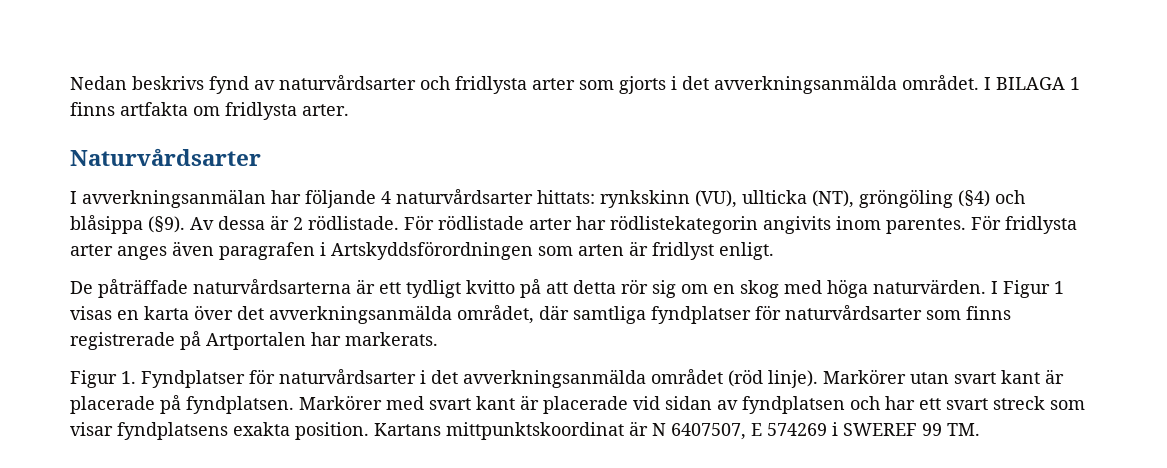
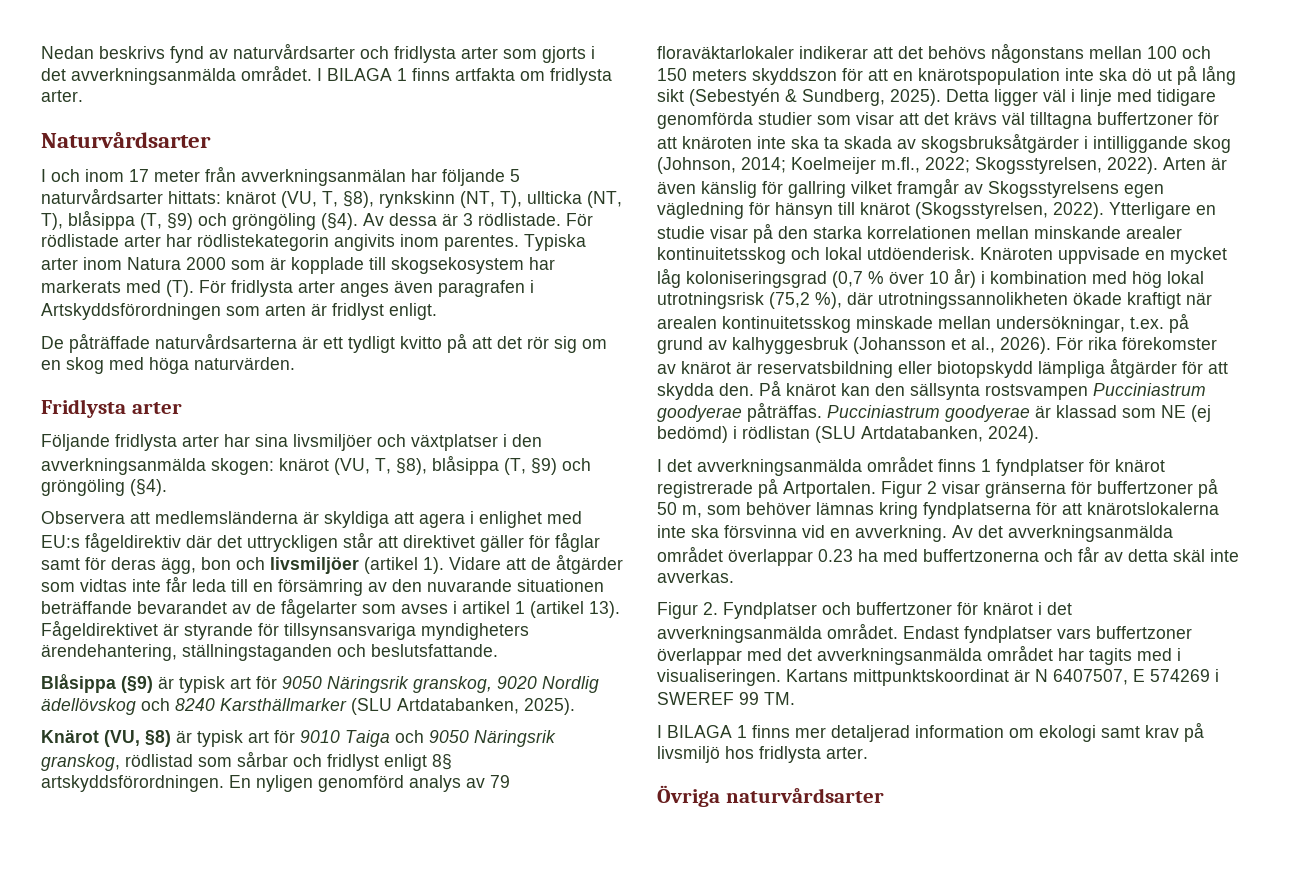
- I avverkningsanmälan har följande 4 naturvårdsarter hittats: rynkskinn (VU), ullticka (NT), gröngöling (§4) och blåsippa (§9).
+ I och inom 17 meter från avverkningsanmälan har följande 5 naturvårdsarter hittats: knärot (VU, T, §8), rynkskinn (NT, T), ullticka (NT, T), blåsippa (T, §9) och gröngöling (§4).
- Av dessa är 2 rödlistade.
+ Av dessa är 3 rödlistade.
- För fridlysta arter anges även paragrafen i Artskyddsförordningen som arten är fridlyst enligt.
+ Typiska arter inom Natura 2000 som är kopplade till skogsekosystem har markerats med (T). För fridlysta arter anges även paragrafen i Artskyddsförordningen som arten är fridlyst enligt.
- De påträffade naturvårdsarterna är ett tydligt kvitto på att detta rör sig om en skog med höga naturvärden. I Figur 1 visas en karta över det avverkningsanmälda området, där samtliga fyndplatser för naturvårdsarter som finns registrerade på Artportalen har markerats.
- Figur 1. Fyndplatser för naturvårdsarter i det avverkningsanmälda området (röd linje). Markörer utan svart kant är placerade på fyndplatsen. Markörer med svart kant är placerade vid sidan av fyndplatsen och har ett svart streck som visar fyndplatsens exakta position.
+ De påträffade naturvårdsarterna är ett tydligt kvitto på att det rör sig om en skog med höga naturvärden.
+ Fridlysta arter
+ Följande fridlysta arter har sina livsmiljöer och växtplatser i den avverkningsanmälda skogen: knärot (VU, T, §8), blåsippa (T, §9) och gröngöling (§4).
+ Observera att medlemsländerna är skyldiga att agera i enlighet med EU:s fågeldirektiv där det uttryckligen står att direktivet gäller för fåglar samt för deras ägg, bon och livsmiljöer (artikel 1). Vidare att de åtgärder som vidtas inte får leda till en försämring av den nuvarande situationen beträffande bevarandet av de fågelarter som avses i artikel 1 (artikel 13). Fågeldirektivet är styrande för tillsynsansvariga myndigheters ärendehantering, ställningstaganden och beslutsfattande.
+ Blåsippa (§9) är typisk art för 9050 Näringsrik granskog, 9020 Nordlig ädellövskog och 8240 Karsthällmarker (SLU Artdatabanken, 2025).
+ Knärot (VU, §8) är typisk art för 9010 Taiga och 9050 Näringsrik granskog, rödlistad som sårbar och fridlyst enligt 8§ artskyddsförordningen. En nyligen genomförd analys av 79 floraväktarlokaler indikerar att det behövs någonstans mellan 100 och 150 meters skyddszon för att en knärotspopulation inte ska dö ut på lång sikt (Sebestyén & Sundberg, 2025). Detta ligger väl i linje med tidigare genomförda studier som visar att det krävs väl tilltagna buffertzoner för att knäroten inte ska ta skada av skogsbruksåtgärder i intilliggande skog (Johnson, 2014; Koelmeijer m.fl., 2022; Skogsstyrelsen, 2022). Arten är även känslig för gallring vilket framgår av Skogsstyrelsens egen vägledning för hänsyn till knärot (Skogsstyrelsen, 2022). Ytterligare en studie visar på den starka korrelationen mellan minskande arealer kontinuitetsskog och lokal utdöenderisk. Knäroten uppvisade en mycket låg koloniseringsgrad (0,7 % över 10 år) i kombination med hög lokal utrotningsrisk (75,2 %), där utrotningssannolikheten ökade kraftigt när arealen kontinuitetsskog minskade mellan undersökningar, t.ex. på grund av kalhyggesbruk (Johansson et al., 2026). För rika förekomster av knärot är reservatsbildning eller biotopskydd lämpliga åtgärder för att skydda den. På knärot kan den sällsynta rostsvampen Pucciniastrum goodyerae påträffas. Pucciniastrum goodyerae är klassad som NE (ej bedömd) i rödlistan (SLU Artdatabanken, 2024).
+ I det avverkningsanmälda området finns 1 fyndplatser för knärot registrerade på Artportalen. Figur 2 visar gränserna för buffertzoner på 50 m, som behöver lämnas kring fyndplatserna för att knärotslokalerna inte ska försvinna vid en avverkning. Av det avverkningsanmälda området överlappar 0.23 ha med buffertzonerna och får av detta skäl inte avverkas.
+ Figur 2. Fyndplatser och buffertzoner för knärot i det avverkningsanmälda området. Endast fyndplatser vars buffertzoner överlappar med det avverkningsanmälda området har tagits med i visualiseringen.
+ I BILAGA 1 finns mer detaljerad information om ekologi samt krav på livsmiljö hos fridlysta arter.
+ Övriga naturvårdsarter

